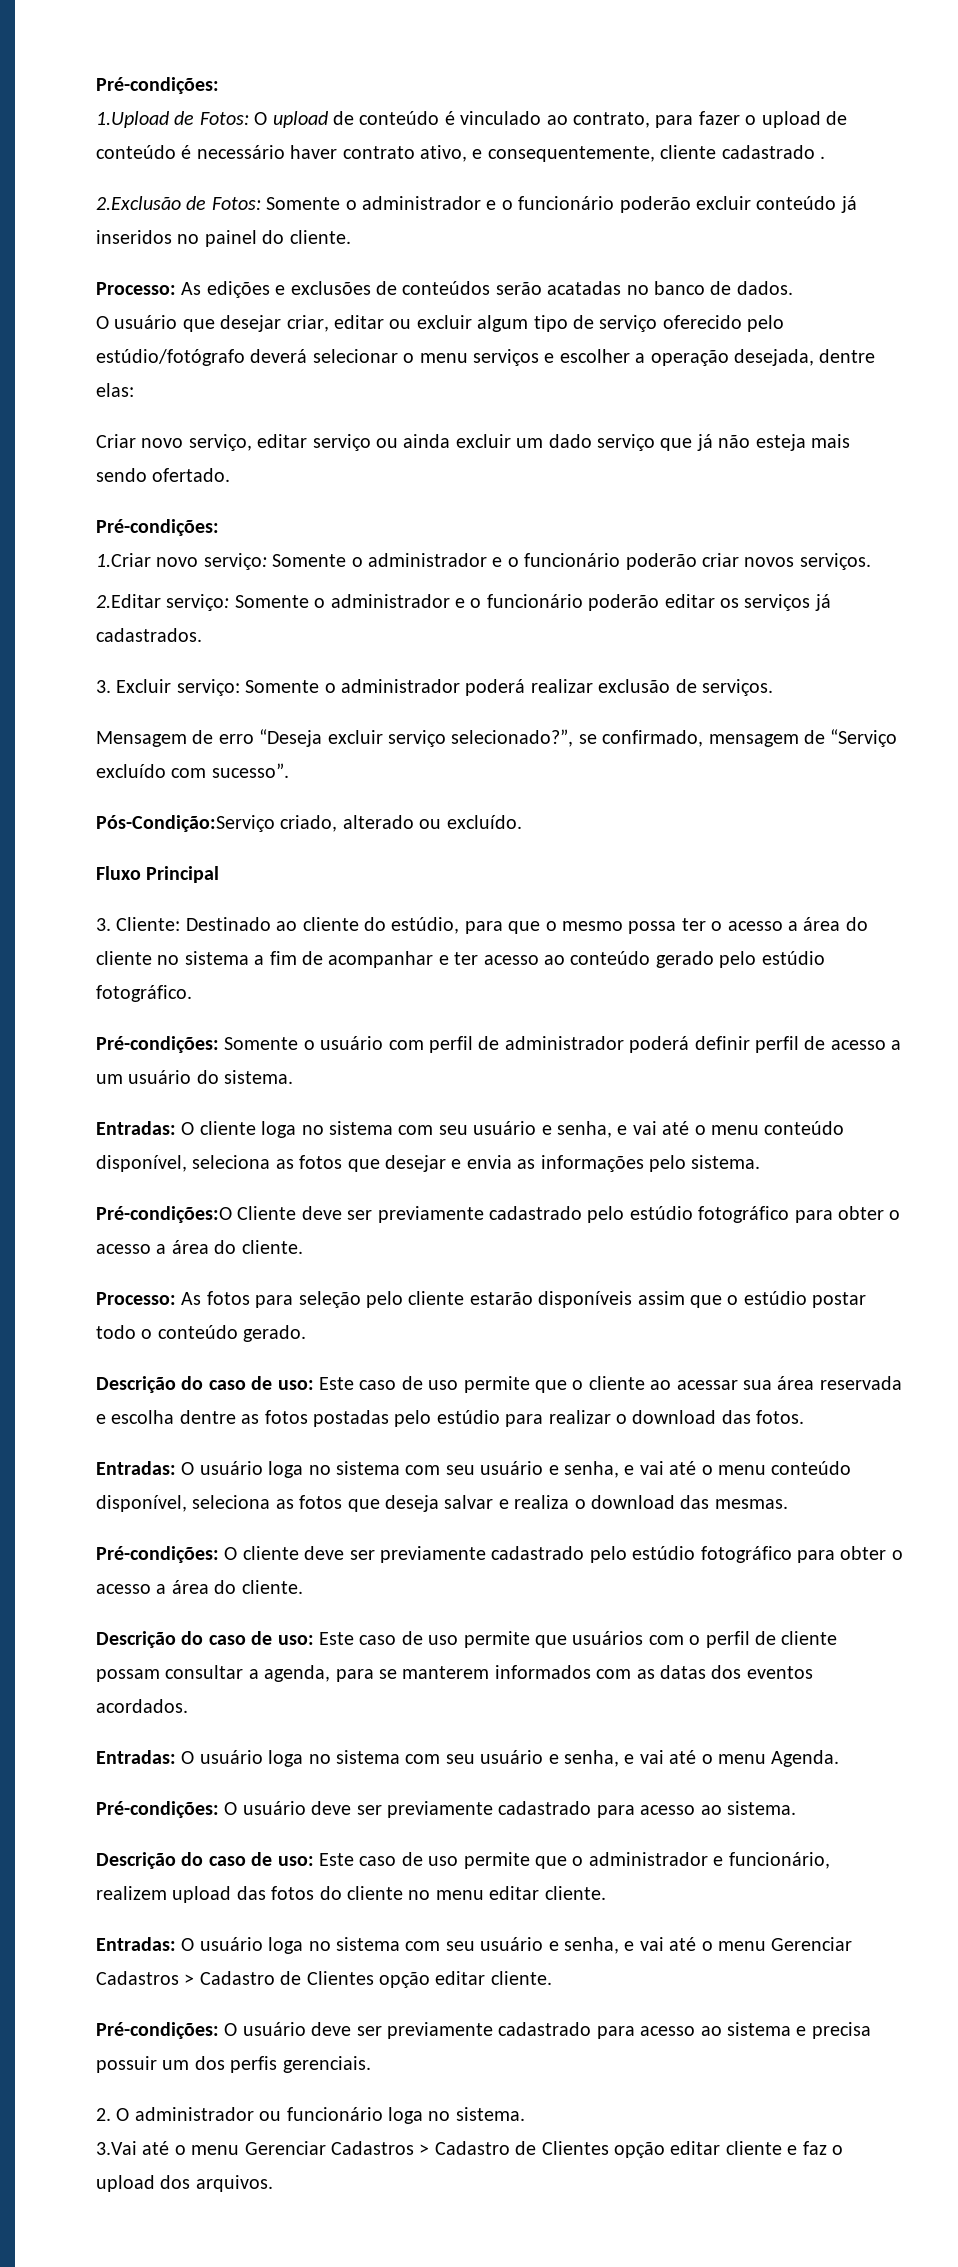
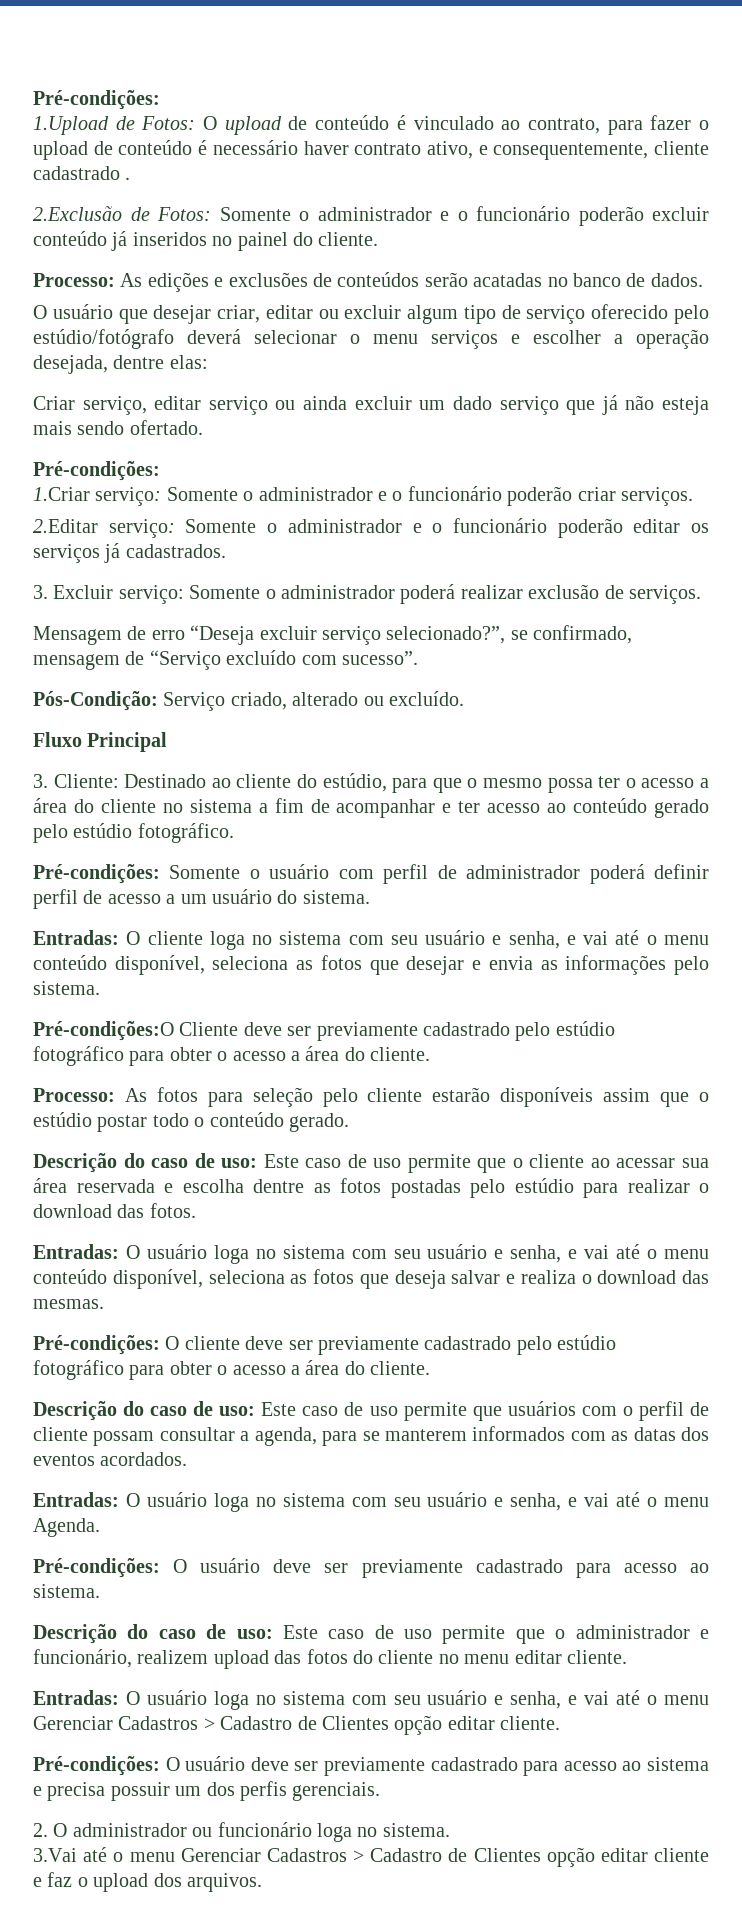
- Criar novo serviço, editar serviço ou ainda excluir um dado serviço que já não esteja mais sendo ofertado.
+ Criar serviço, editar serviço ou ainda excluir um dado serviço que já não esteja mais sendo ofertado.
- 1.Criar novo serviço: Somente o administrador e o funcionário poderão criar novos serviços.
+ 1.Criar serviço: Somente o administrador e o funcionário poderão criar serviços.
- Pós-Condição:Serviço criado, alterado ou excluído.
+ Pós-Condição: Serviço criado, alterado ou excluído.

